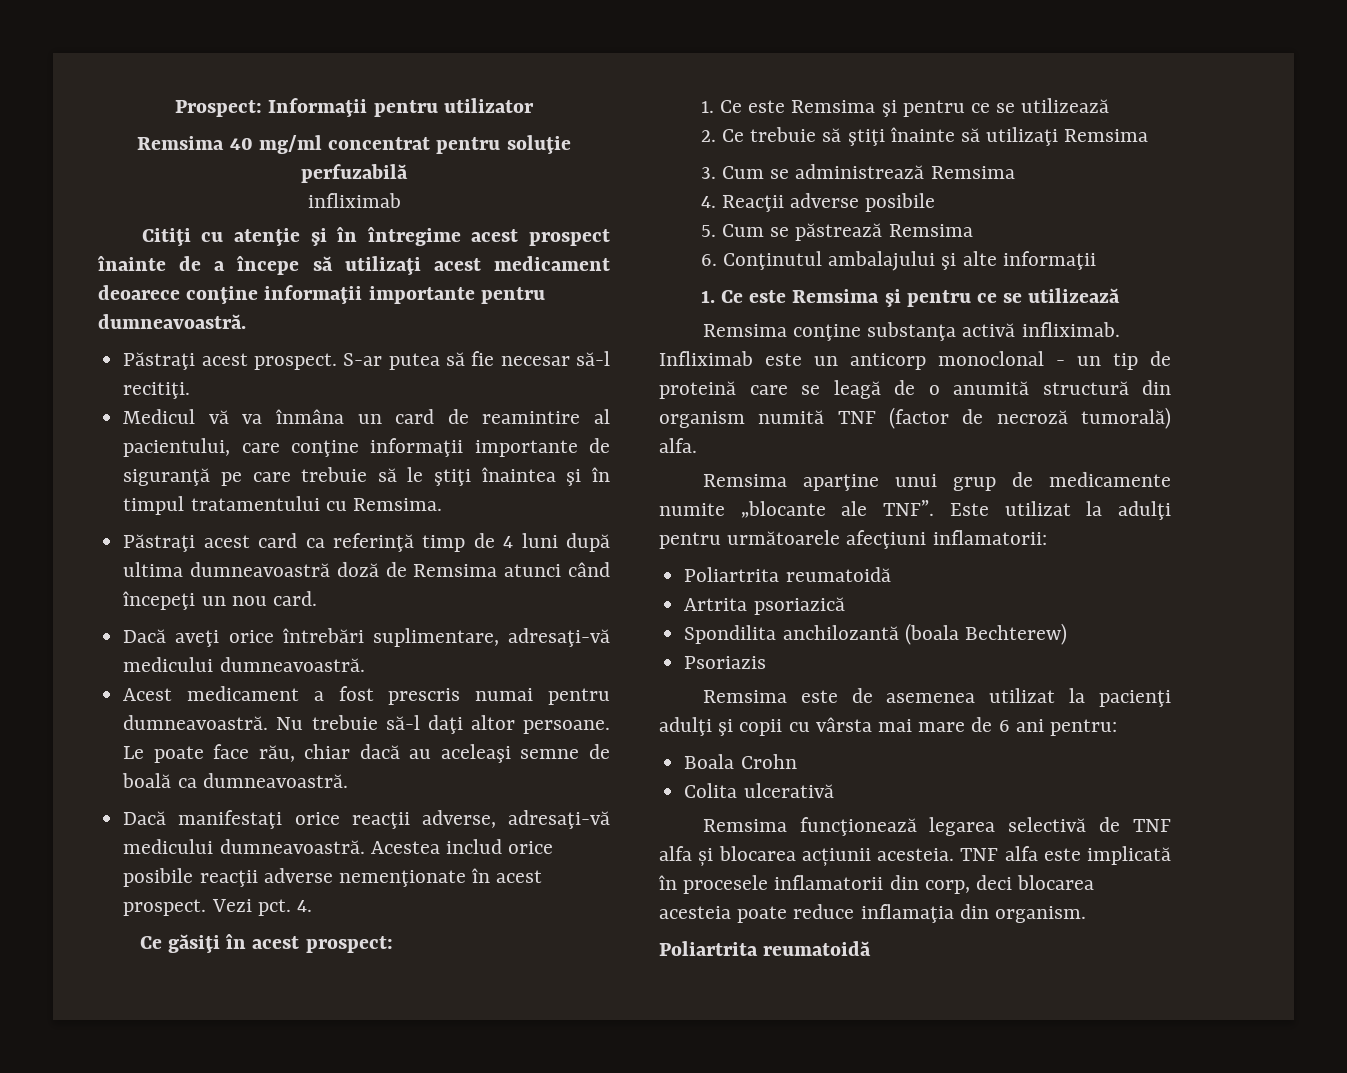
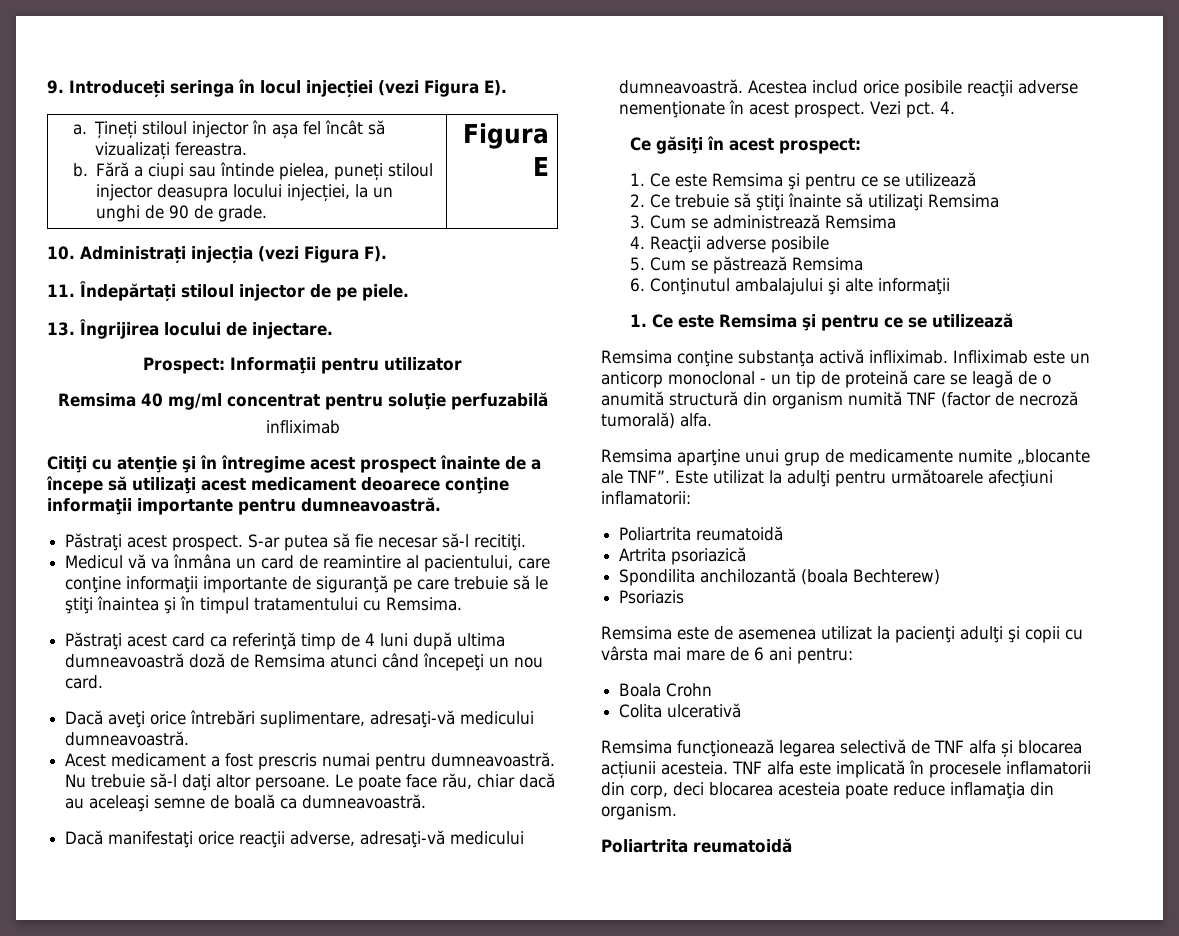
+ 9. Introduceți seringa în locul injecției (vezi Figura E).
+ a. Țineți stiloul injector în așa fel încât să vizualizați fereastra.
+ b. Fără a ciupi sau întinde pielea, puneți stiloul injector deasupra locului injecției, la un unghi de 90 de grade. | Figura E
+ 10. Administrați injecția (vezi Figura F).
+ 11. Îndepărtați stiloul injector de pe piele.
+ 13. Îngrijirea locului de injectare.

